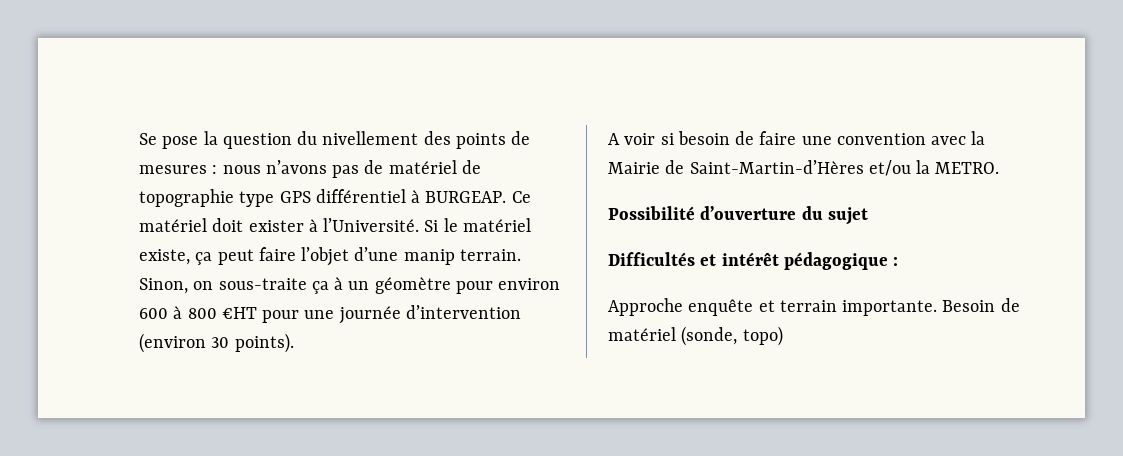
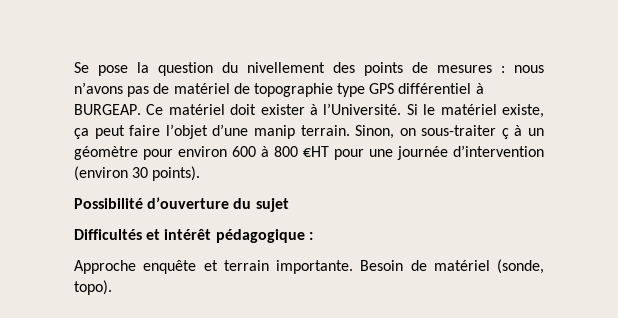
- Sinon, on sous-traite ça à un géomètre pour environ 600 à 800 €HT pour une journée d’intervention (environ 30 points).
+ Sinon, on sous-traiter ç à un géomètre pour environ 600 à 800 €HT pour une journée d’intervention (environ 30 points).
- A voir si besoin de faire une convention avec la Mairie de Saint-Martin-d’Hères et/ou la METRO.
- Besoin de matériel (sonde, topo)
+ Besoin de matériel (sonde, topo).

